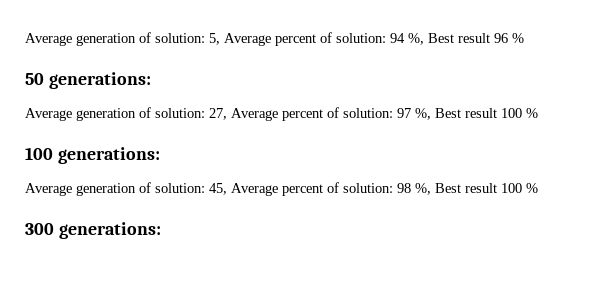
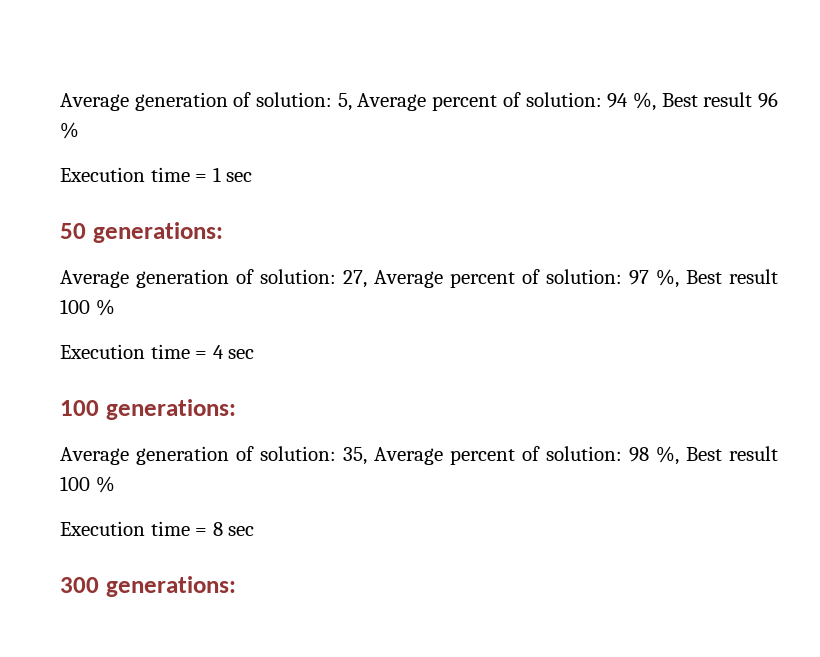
+ Execution time = 1 sec
+ Execution time = 4 sec
- Average generation of solution: 45, Average percent of solution: 98 %, Best result 100 %
+ Average generation of solution: 35, Average percent of solution: 98 %, Best result 100 %
+ Execution time = 8 sec

